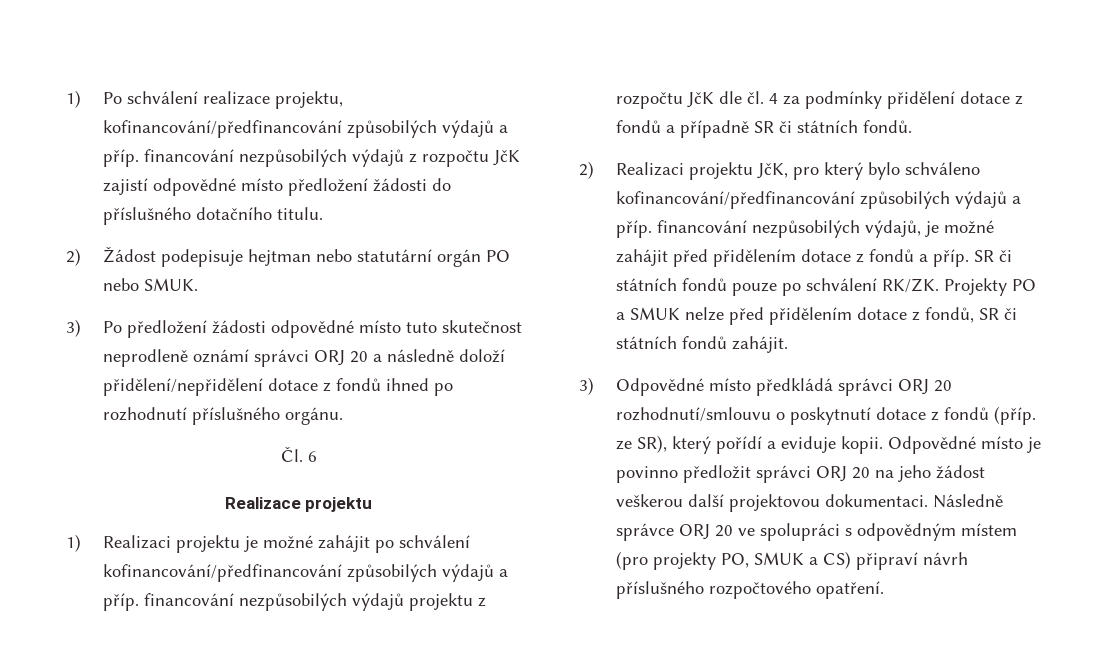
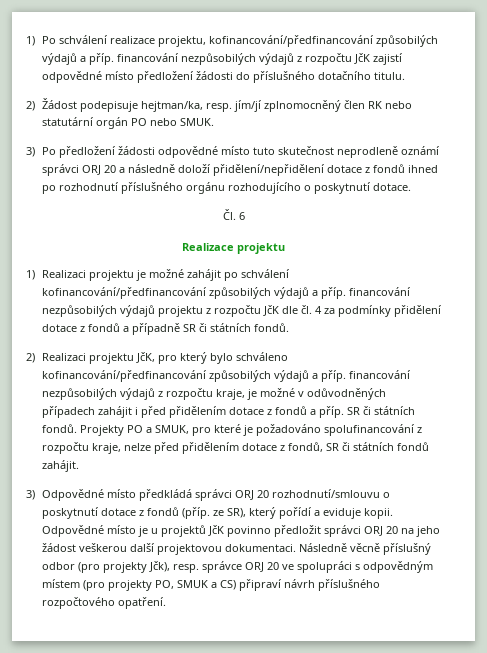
- 2) Žádost podepisuje hejtman nebo statutární orgán PO nebo SMUK.
+ 2) Žádost podepisuje hejtman/ka, resp. jím/jí zplnomocněný člen RK nebo statutární orgán PO nebo SMUK.
- 3) Po předložení žádosti odpovědné místo tuto skutečnost neprodleně oznámí správci ORJ 20 a následně doloží přidělení/nepřidělení dotace z fondů ihned po rozhodnutí příslušného orgánu.
+ 3) Po předložení žádosti odpovědné místo tuto skutečnost neprodleně oznámí správci ORJ 20 a následně doloží přidělení/nepřidělení dotace z fondů ihned po rozhodnutí příslušného orgánu rozhodujícího o poskytnutí dotace.
- 2) Realizaci projektu JčK, pro který bylo schváleno kofinancování/předfinancování způsobilých výdajů a příp. financování nezpůsobilých výdajů, je možné zahájit před přidělením dotace z fondů a příp.
+ 2) Realizaci projektu JčK, pro který bylo schváleno kofinancování/předfinancování způsobilých výdajů a příp. financování nezpůsobilých výdajů z rozpočtu kraje, je možné v odůvodněných případech zahájit i před přidělením dotace z fondů a příp.
- SR či státních fondů pouze po schválení RK/ZK. Projekty PO a SMUK nelze před přidělením dotace z fondů, SR či státních fondů zahájit.
+ SR či státních fondů. Projekty PO a SMUK, pro které je požadováno spolufinancování z rozpočtu kraje, nelze před přidělením dotace z fondů, SR či státních fondů zahájit.
- Odpovědné místo je povinno předložit správci ORJ 20 na jeho žádost veškerou další projektovou dokumentaci.
+ Odpovědné místo je u projektů JčK povinno předložit správci ORJ 20 na jeho žádost veškerou další projektovou dokumentaci.
- Následně správce ORJ 20 ve spolupráci s odpovědným místem (pro projekty PO, SMUK a CS) připraví návrh příslušného rozpočtového opatření.
+ Následně věcně příslušný odbor (pro projekty Jčk), resp. správce ORJ 20 ve spolupráci s odpovědným místem (pro projekty PO, SMUK a CS) připraví návrh příslušného rozpočtového opatření.

